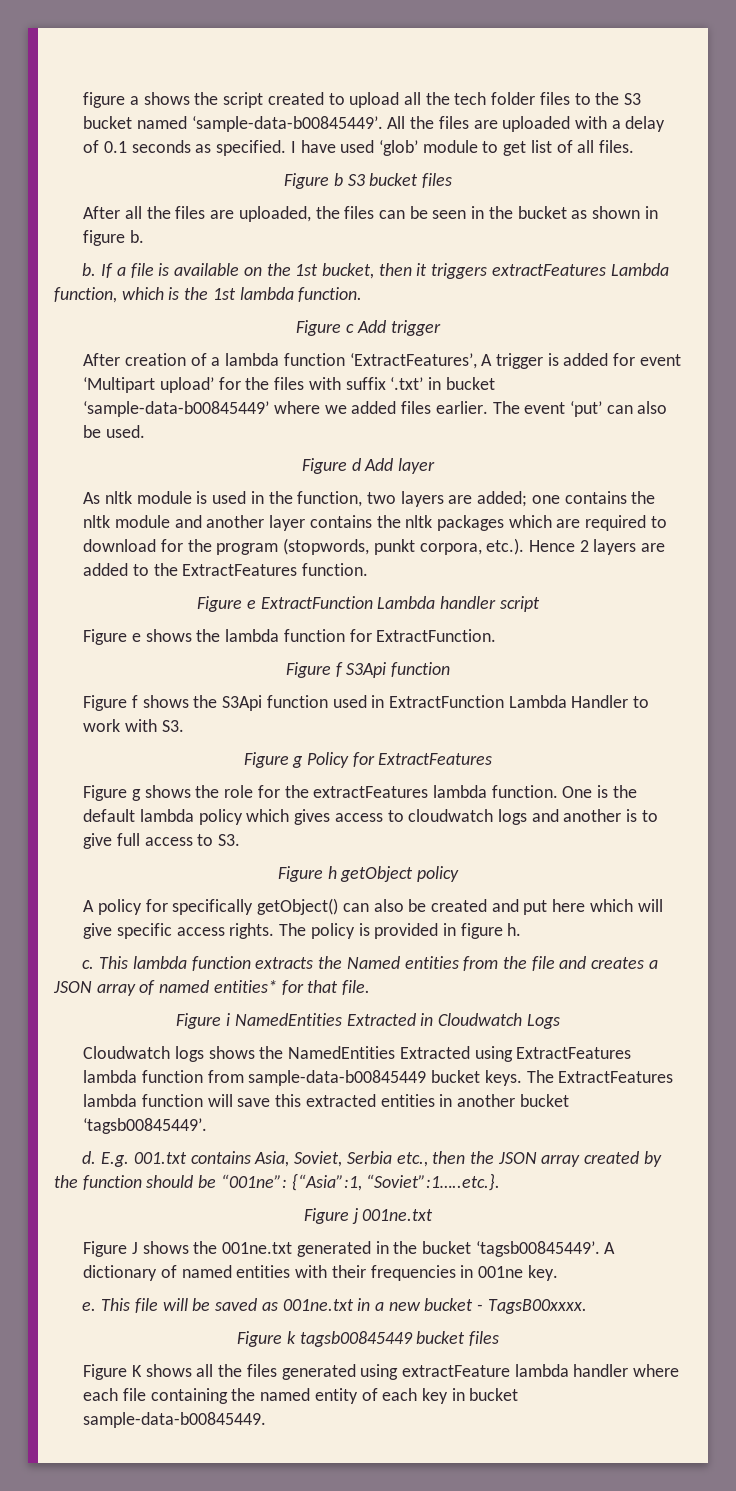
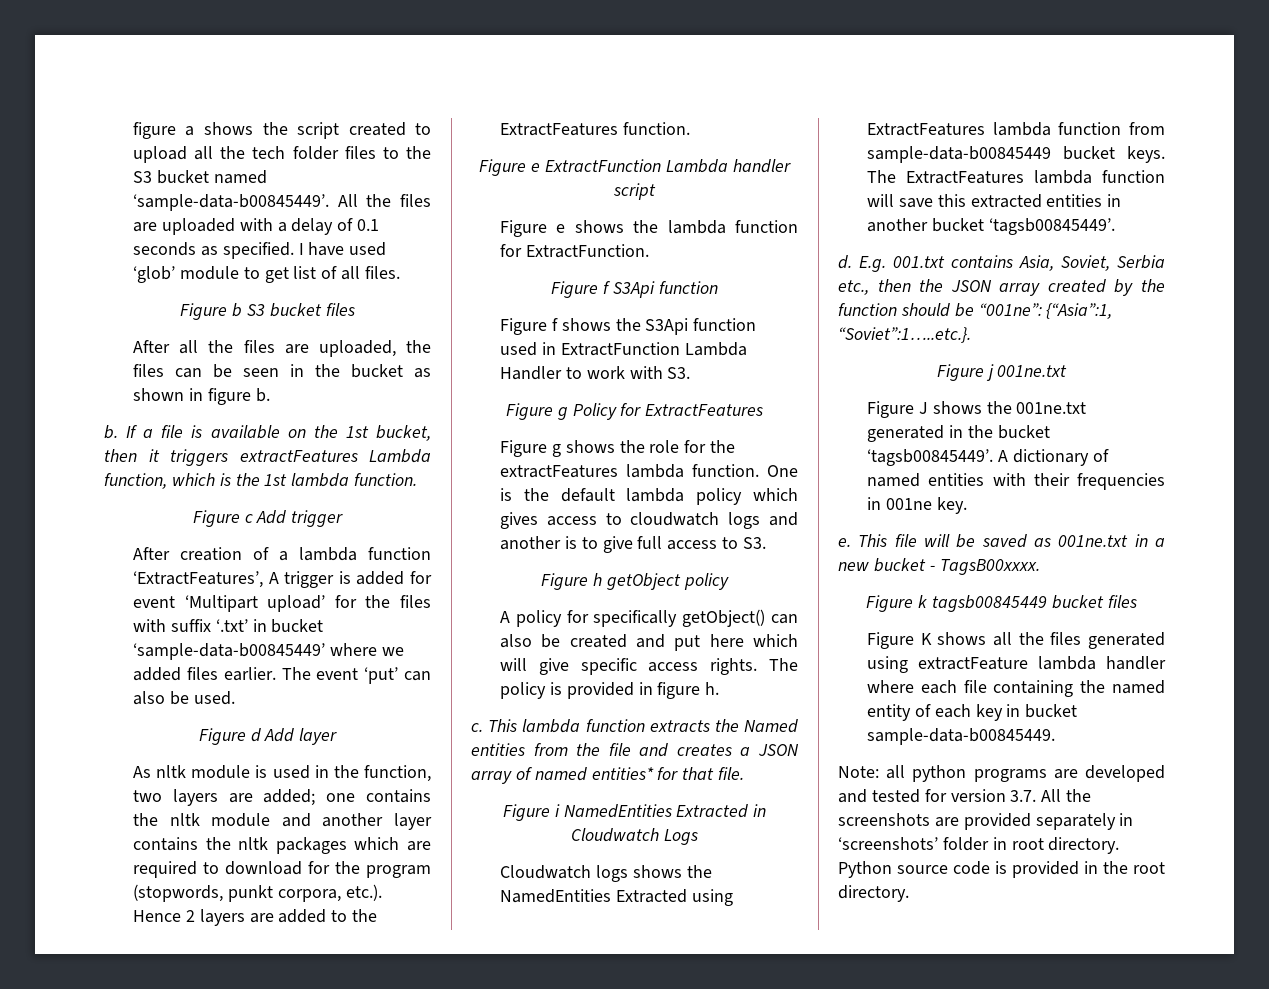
+ Note: all python programs are developed and tested for version 3.7. All the screenshots are provided separately in ‘screenshots’ folder in root directory. Python source code is provided in the root directory.

